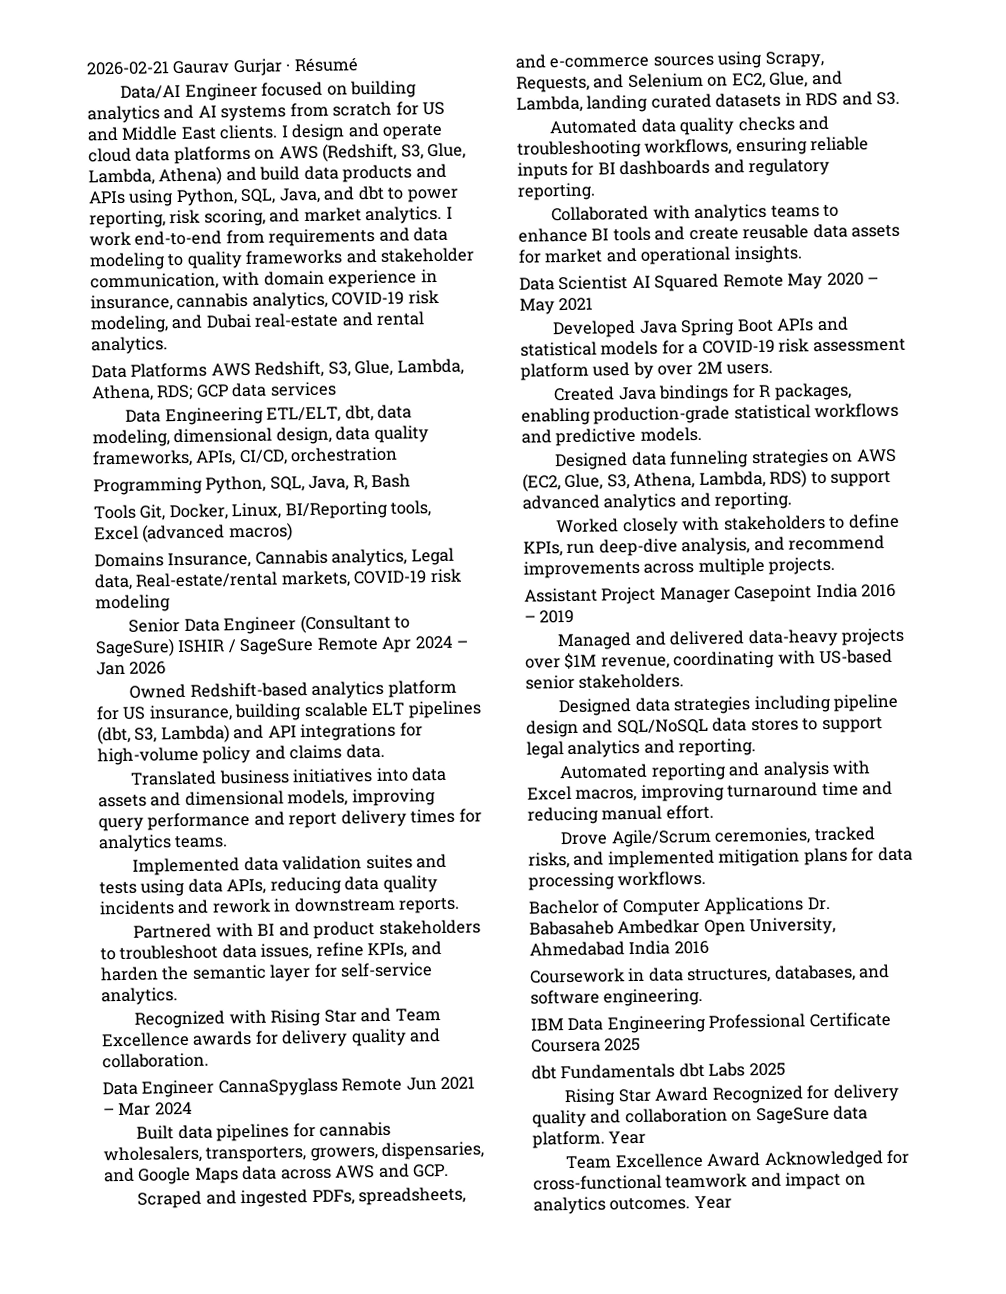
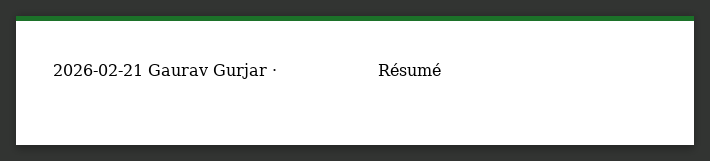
- Data/AI Engineer focused on building analytics and AI systems from scratch for US and Middle East clients. I design and operate cloud data platforms on AWS (Redshift, S3, Glue, Lambda, Athena) and build data products and APIs using Python, SQL, Java, and dbt to power reporting, risk scoring, and market analytics. I work end-to-end from requirements and data modeling to quality frameworks and stakeholder communication, with domain experience in insurance, cannabis analytics, COVID-19 risk modeling, and Dubai real-estate and rental analytics.
- Data Platforms AWS Redshift, S3, Glue, Lambda, Athena, RDS; GCP data services
- Data Engineering ETL/ELT, dbt, data modeling, dimensional design, data quality frameworks, APIs, CI/CD, orchestration
- Programming Python, SQL, Java, R, Bash
- Tools Git, Docker, Linux, BI/Reporting tools, Excel (advanced macros)
- Domains Insurance, Cannabis analytics, Legal data, Real-estate/rental markets, COVID-19 risk modeling
- Senior Data Engineer (Consultant to SageSure) ISHIR / SageSure Remote Apr 2024 – Jan 2026
- Owned Redshift-based analytics platform for US insurance, building scalable ELT pipelines (dbt, S3, Lambda) and API integrations for high-volume policy and claims data.
- Translated business initiatives into data assets and dimensional models, improving query performance and report delivery times for analytics teams.
- Implemented data validation suites and tests using data APIs, reducing data quality incidents and rework in downstream reports.
- Partnered with BI and product stakeholders to troubleshoot data issues, refine KPIs, and harden the semantic layer for self-service analytics.
- Recognized with Rising Star and Team Excellence awards for delivery quality and collaboration.
- Data Engineer CannaSpyglass Remote Jun 2021 – Mar 2024
- Built data pipelines for cannabis wholesalers, transporters, growers, dispensaries, and Google Maps data across AWS and GCP.
- Scraped and ingested PDFs, spreadsheets, and e-commerce sources using Scrapy, Requests, and Selenium on EC2, Glue, and Lambda, landing curated datasets in RDS and S3.
- Automated data quality checks and troubleshooting workflows, ensuring reliable inputs for BI dashboards and regulatory reporting.
- Collaborated with analytics teams to enhance BI tools and create reusable data assets for market and operational insights.
- Data Scientist AI Squared Remote May 2020 – May 2021
- Developed Java Spring Boot APIs and statistical models for a COVID-19 risk assessment platform used by over 2M users.
- Created Java bindings for R packages, enabling production-grade statistical workflows and predictive models.
- Designed data funneling strategies on AWS (EC2, Glue, S3, Athena, Lambda, RDS) to support advanced analytics and reporting.
- Worked closely with stakeholders to define KPIs, run deep-dive analysis, and recommend improvements across multiple projects.
- Assistant Project Manager Casepoint India 2016 – 2019
- Managed and delivered data-heavy projects over $1M revenue, coordinating with US-based senior stakeholders.
- Designed data strategies including pipeline design and SQL/NoSQL data stores to support legal analytics and reporting.
- Automated reporting and analysis with Excel macros, improving turnaround time and reducing manual effort.
- Drove Agile/Scrum ceremonies, tracked risks, and implemented mitigation plans for data processing workflows.
- Bachelor of Computer Applications Dr. Babasaheb Ambedkar Open University, Ahmedabad India 2016
- Coursework in data structures, databases, and software engineering.
- IBM Data Engineering Professional Certificate Coursera 2025
- dbt Fundamentals dbt Labs 2025
- Rising Star Award Recognized for delivery quality and collaboration on SageSure data platform. Year
- Team Excellence Award Acknowledged for cross-functional teamwork and impact on analytics outcomes. Year

